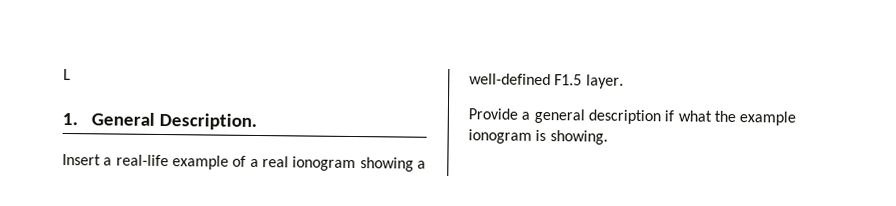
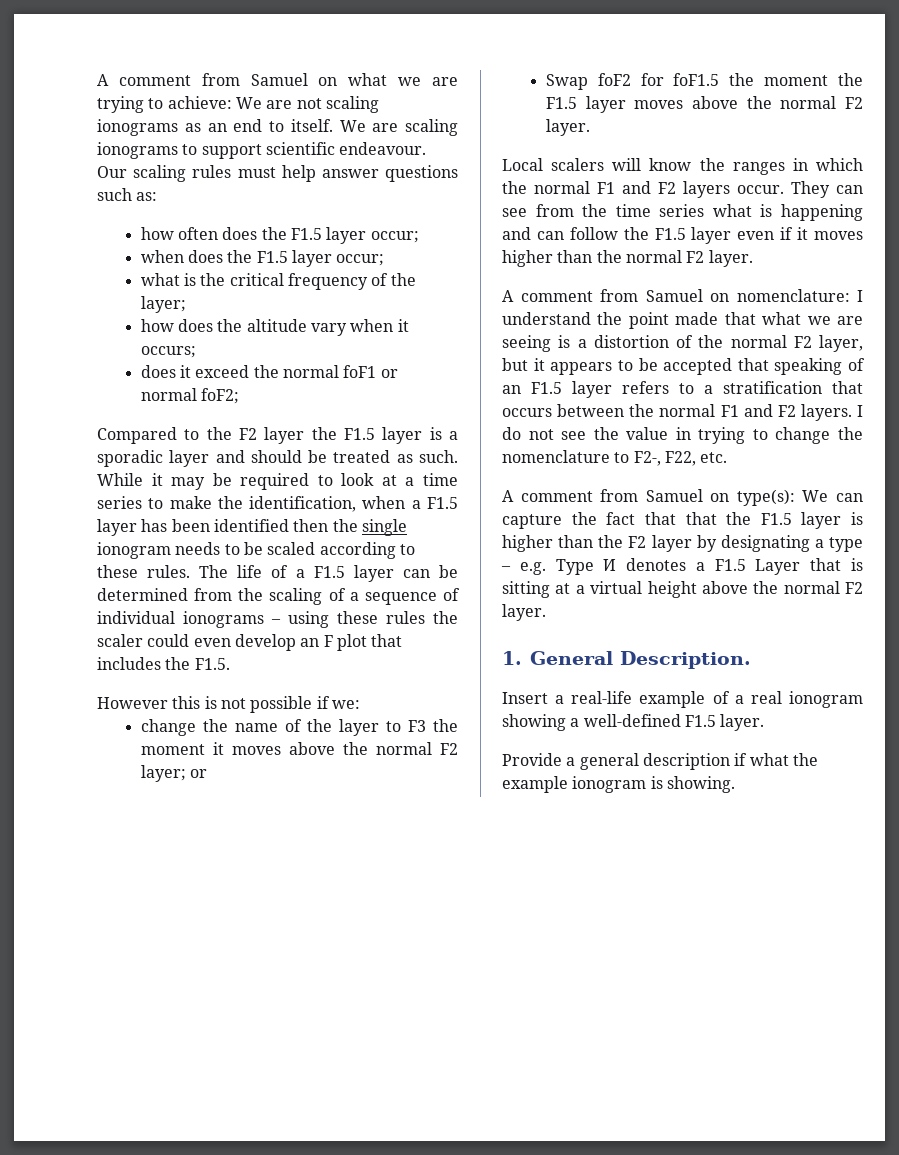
- L
+ A comment from Samuel on what we are trying to achieve: We are not scaling ionograms as an end to itself. We are scaling ionograms to support scientific endeavour. Our scaling rules must help answer questions such as:
+ how often does the F1.5 layer occur;
+ when does the F1.5 layer occur;
+ what is the critical frequency of the layer;
+ how does the altitude vary when it occurs;
+ does it exceed the normal foF1 or normal foF2;
+ Compared to the F2 layer the F1.5 layer is a sporadic layer and should be treated as such. While it may be required to look at a time series to make the identification, when a F1.5 layer has been identified then the single ionogram needs to be scaled according to these rules. The life of a F1.5 layer can be determined from the scaling of a sequence of individual ionograms – using these rules the scaler could even develop an F plot that includes the F1.5.
+ However this is not possible if we:
+ change the name of the layer to F3 the moment it moves above the normal F2 layer; or
+ Swap foF2 for foF1.5 the moment the F1.5 layer moves above the normal F2 layer.
+ Local scalers will know the ranges in which the normal F1 and F2 layers occur. They can see from the time series what is happening and can follow the F1.5 layer even if it moves higher than the normal F2 layer.
+ A comment from Samuel on nomenclature: I understand the point made that what we are seeing is a distortion of the normal F2 layer, but it appears to be accepted that speaking of an F1.5 layer refers to a stratification that occurs between the normal F1 and F2 layers. I do not see the value in trying to change the nomenclature to F2-, F22, etc.
+ A comment from Samuel on type(s): We can capture the fact that that the F1.5 layer is higher than the F2 layer by designating a type – e.g. Type Ͷ denotes a F1.5 Layer that is sitting at a virtual height above the normal F2 layer.

